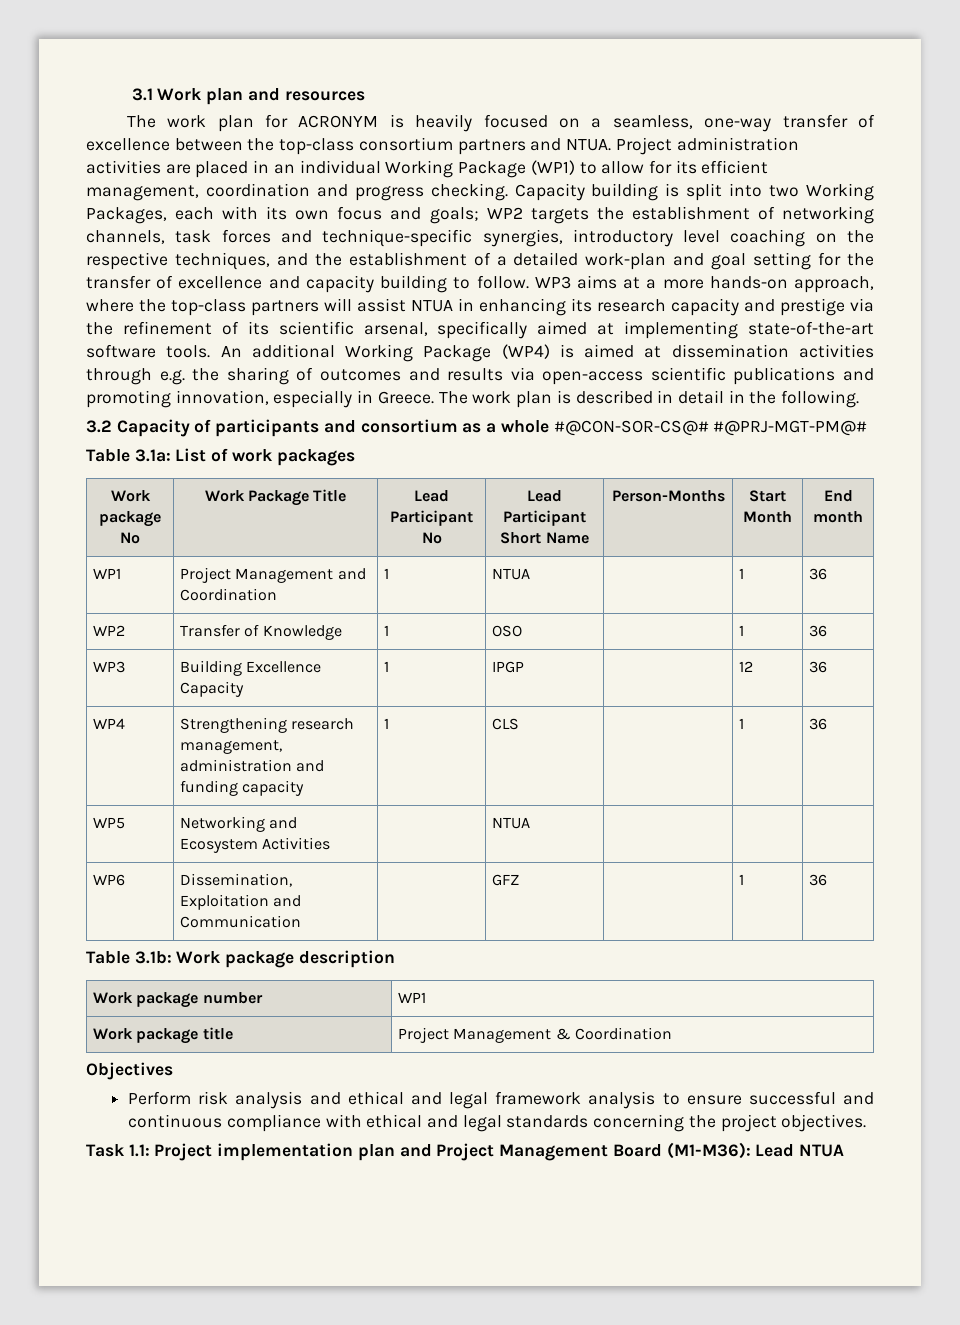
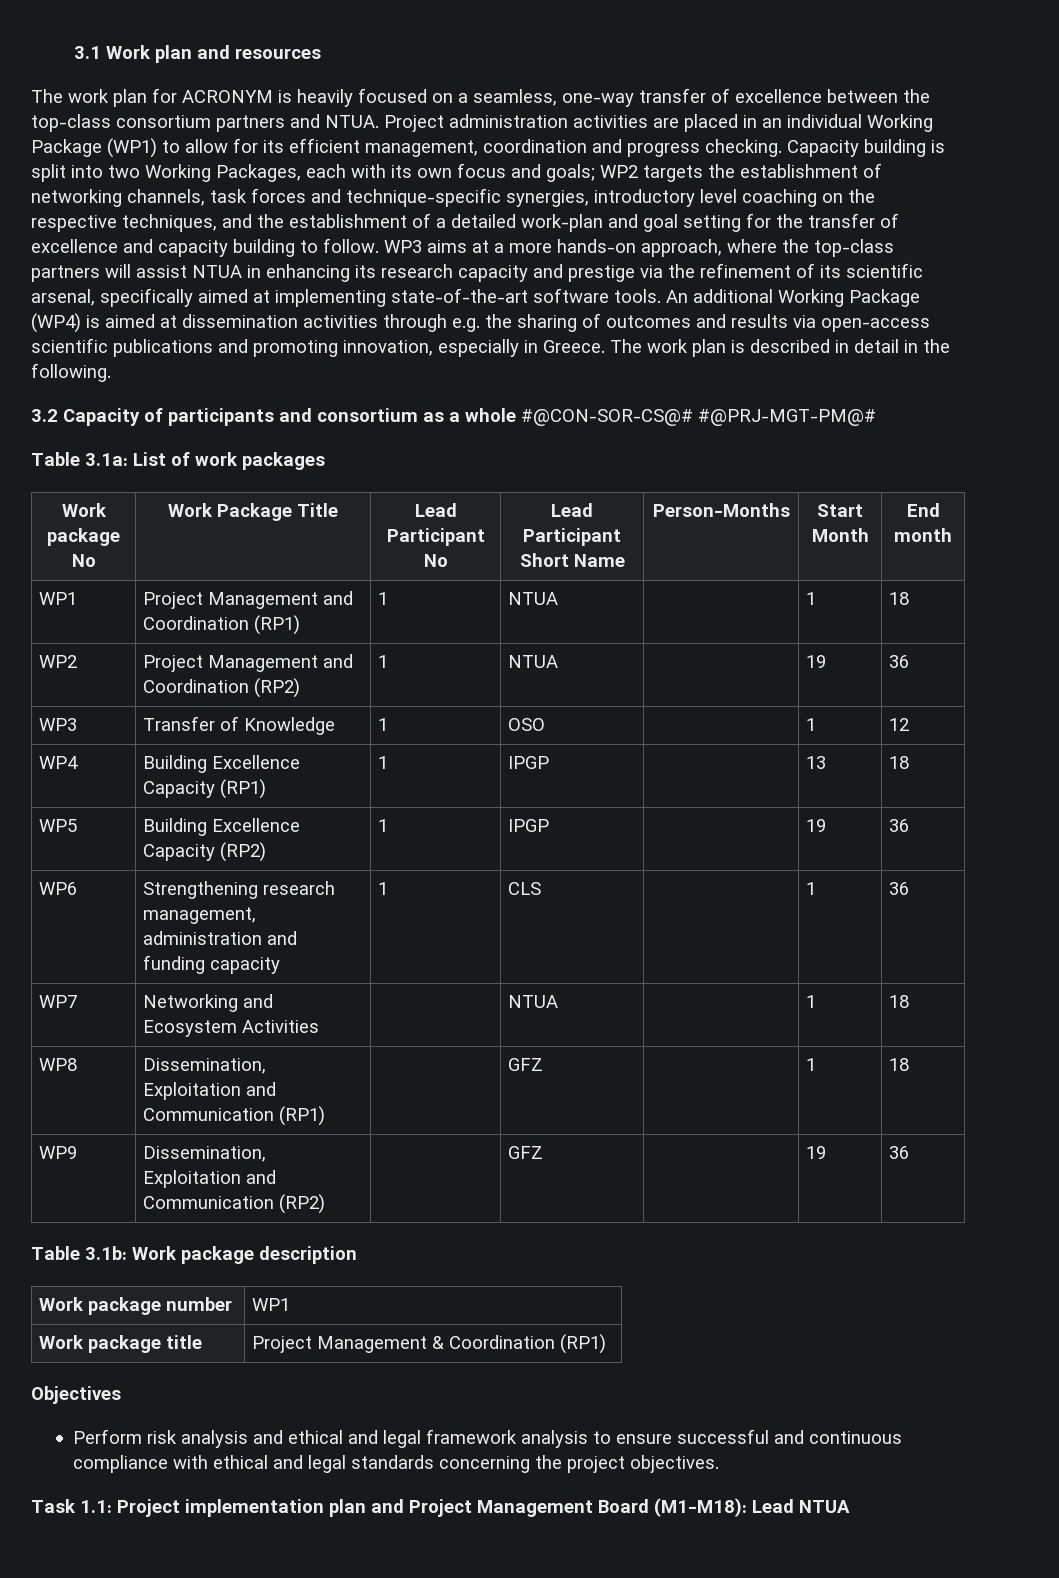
- WP1 | Project Management and Coordination | 1 | NTUA | | 1 | 36
- WP2 | Transfer of Knowledge | 1 | OSO | | 1 | 36
- WP3 | Building Excellence Capacity | 1 | IPGP | | 12 | 36
- WP4 | Strengthening research management, administration and funding capacity | 1 | CLS | | 1 | 36
+ WP1 | Project Management and Coordination (RP1) | 1 | NTUA | | 1 | 18
+ WP2 | Project Management and Coordination (RP2) | 1 | NTUA | | 19 | 36
+ WP3 | Transfer of Knowledge | 1 | OSO | | 1 | 12
+ WP4 | Building Excellence Capacity (RP1) | 1 | IPGP | | 13 | 18
+ WP5 | Building Excellence Capacity (RP2) | 1 | IPGP | | 19 | 36
+ WP6 | Strengthening research management, administration and funding capacity | 1 | CLS | | 1 | 36
- WP5 | Networking and Ecosystem Activities | | NTUA | | |
- WP6 | Dissemination, Exploitation and Communication | | GFZ | | 1 | 36
+ WP7 | Networking and Ecosystem Activities | | NTUA | | 1 | 18
+ WP8 | Dissemination, Exploitation and Communication (RP1) | | GFZ | | 1 | 18
+ WP9 | Dissemination, Exploitation and Communication (RP2) | | GFZ | | 19 | 36
- Work package title | Project Management & Coordination
+ Work package title | Project Management & Coordination (RP1)
- Task 1.1: Project implementation plan and Project Management Board (M1-M36): Lead NTUA
+ Task 1.1: Project implementation plan and Project Management Board (M1-M18): Lead NTUA

